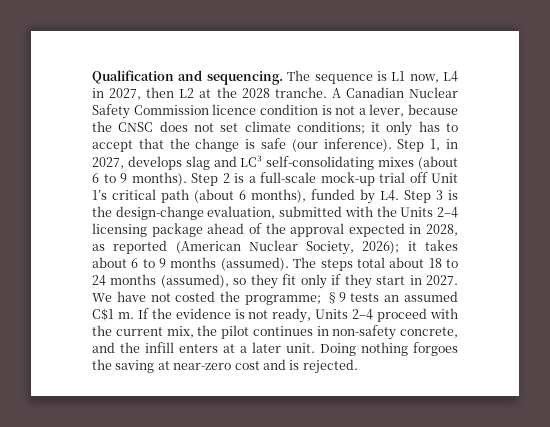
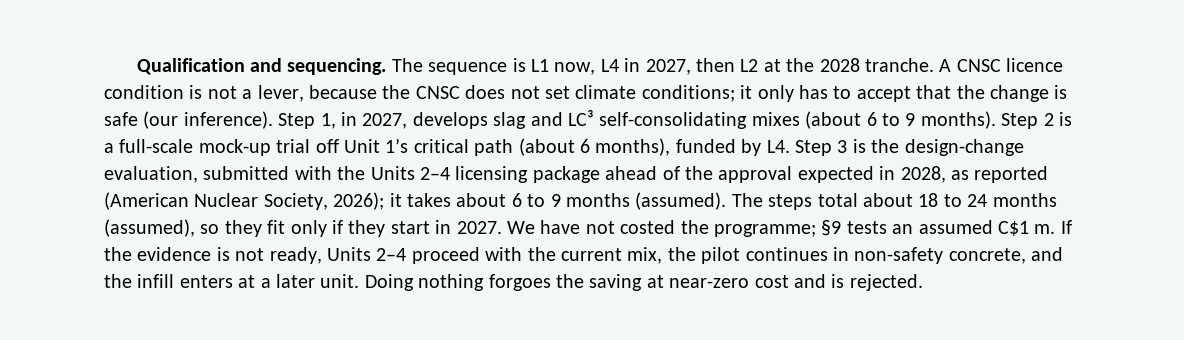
- A Canadian Nuclear Safety Commission licence condition is not a lever, because the CNSC does not set climate conditions; it only has to accept that the change is safe (our inference).
+ A CNSC licence condition is not a lever, because the CNSC does not set climate conditions; it only has to accept that the change is safe (our inference).

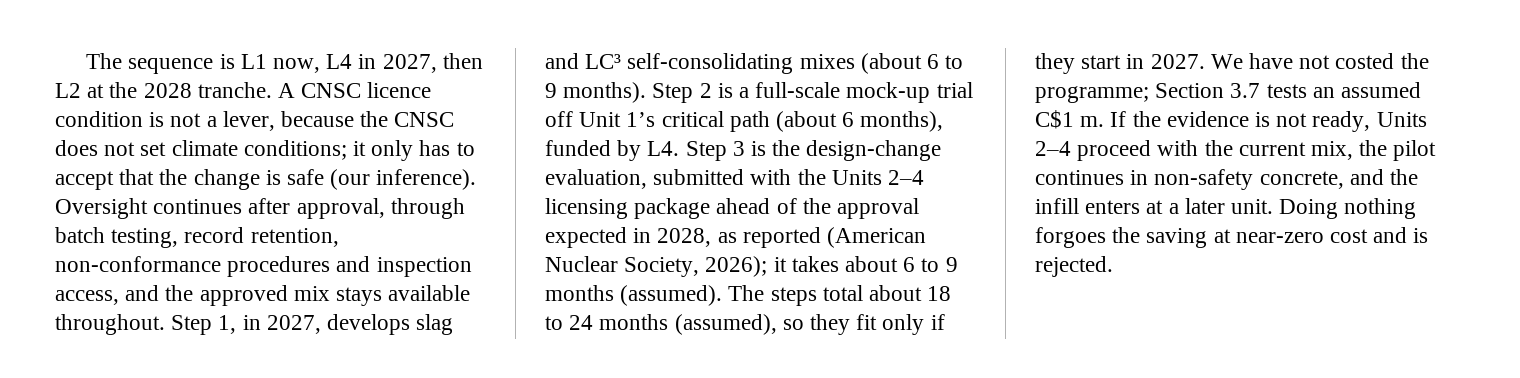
- Qualification and sequencing.
+ Oversight continues after approval, through batch testing, record retention, non-conformance procedures and inspection access, and the approved mix stays available throughout.
- We have not costed the programme; §9 tests an assumed C$1 m.
+ We have not costed the programme; Section 3.7 tests an assumed C$1 m.

